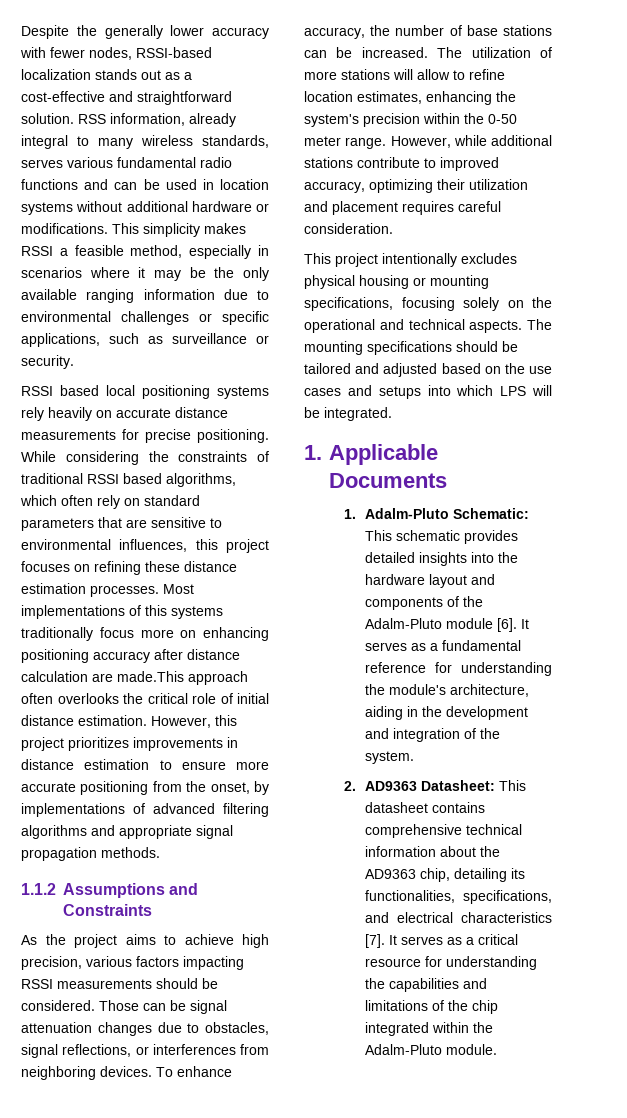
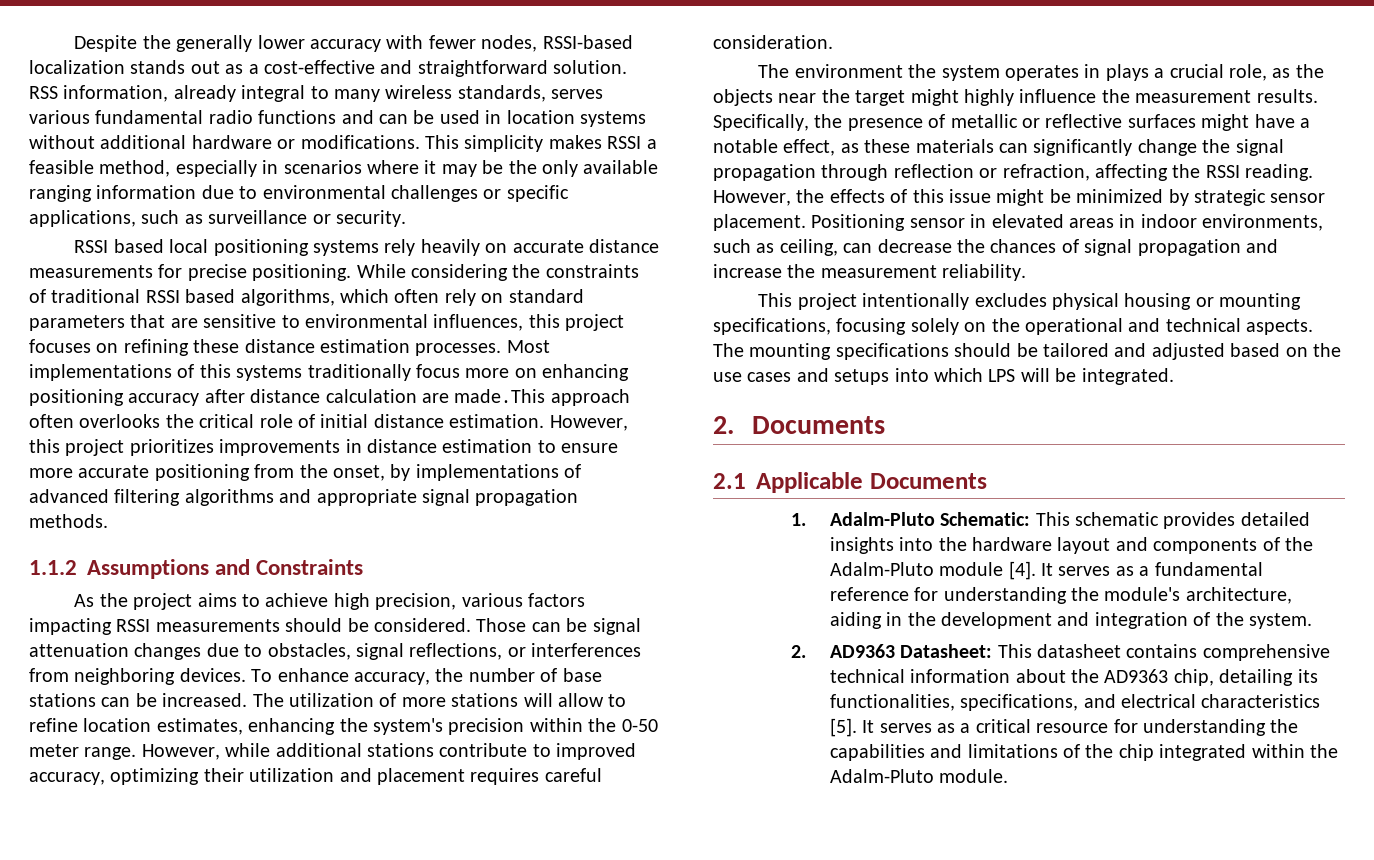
+ The environment the system operates in plays a crucial role, as the objects near the target might highly influence the measurement results. Specifically, the presence of metallic or reflective surfaces might have a notable effect, as these materials can significantly change the signal propagation through reflection or refraction, affecting the RSSI reading. However, the effects of this issue might be minimized by strategic sensor placement. Positioning sensor in elevated areas in indoor environments, such as ceiling, can decrease the chances of signal propagation and increase the measurement reliability.
- 1. Applicable Documents
+ 2. Documents
+ 2.1 Applicable Documents
- 1. Adalm-Pluto Schematic: This schematic provides detailed insights into the hardware layout and components of the Adalm-Pluto module [6].
+ 1. Adalm-Pluto Schematic: This schematic provides detailed insights into the hardware layout and components of the Adalm-Pluto module [4].
- 2. AD9363 Datasheet: This datasheet contains comprehensive technical information about the AD9363 chip, detailing its functionalities, specifications, and electrical characteristics [7].
+ 2. AD9363 Datasheet: This datasheet contains comprehensive technical information about the AD9363 chip, detailing its functionalities, specifications, and electrical characteristics [5].

